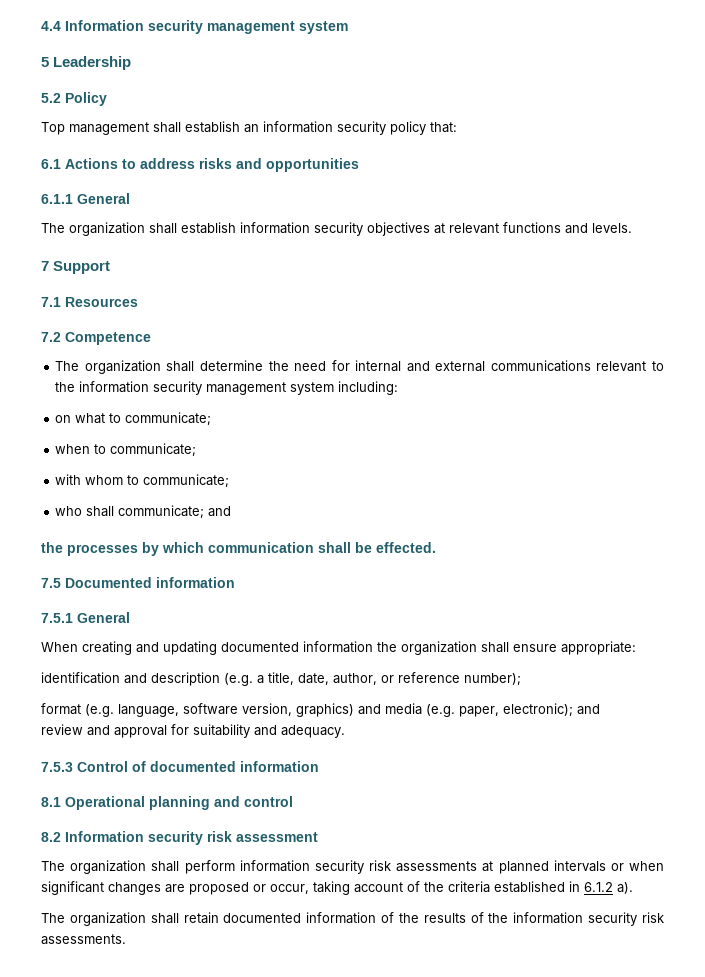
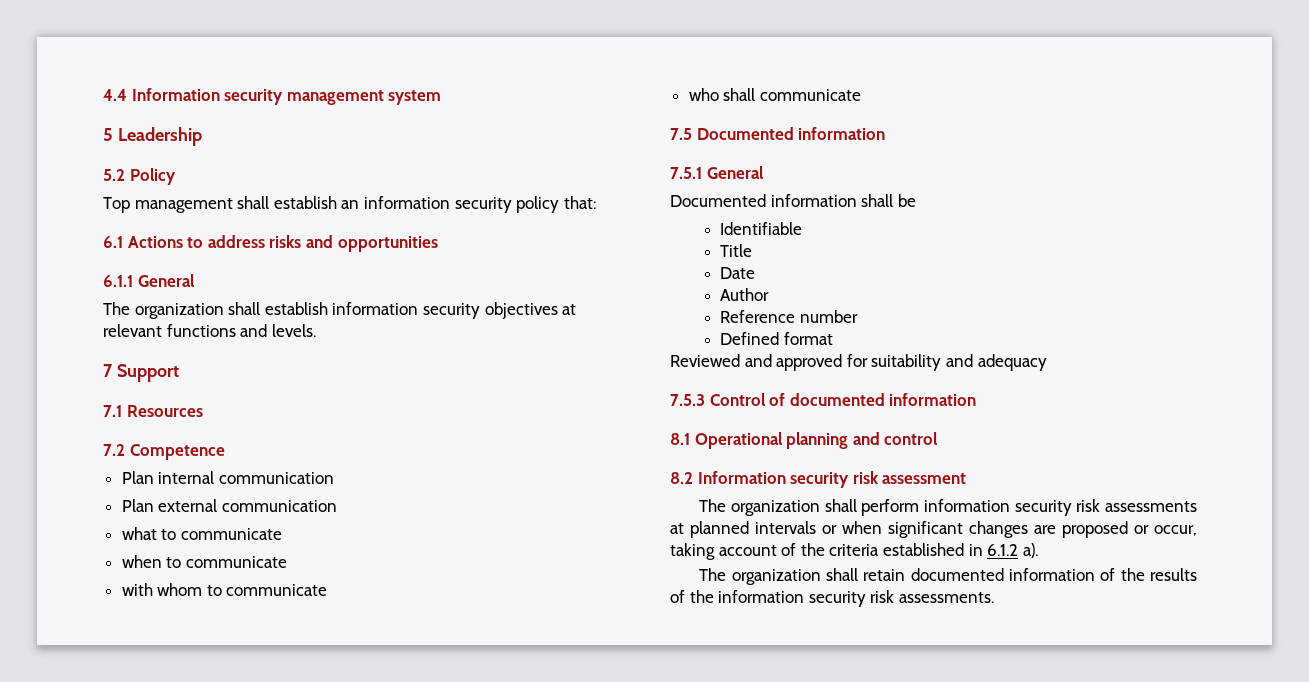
- The organization shall determine the need for internal and external communications relevant to the information security management system including:
- on what to communicate;
+ Plan internal communication
+ Plan external communication
+ what to communicate
- when to communicate;
+ when to communicate
- with whom to communicate;
+ with whom to communicate
- who shall communicate; and
- the processes by which communication shall be effected.
+ who shall communicate
- When creating and updating documented information the organization shall ensure appropriate:
- identification and description (e.g. a title, date, author, or reference number);
- format (e.g. language, software version, graphics) and media (e.g. paper, electronic); and
- review and approval for suitability and adequacy.
+ Documented information shall be
+ Identifiable
+ Title
+ Date
+ Author
+ Reference number
+ Defined format
+ Reviewed and approved for suitability and adequacy

